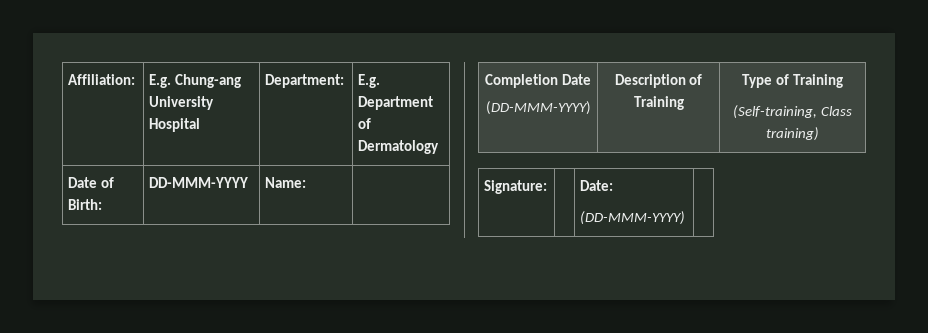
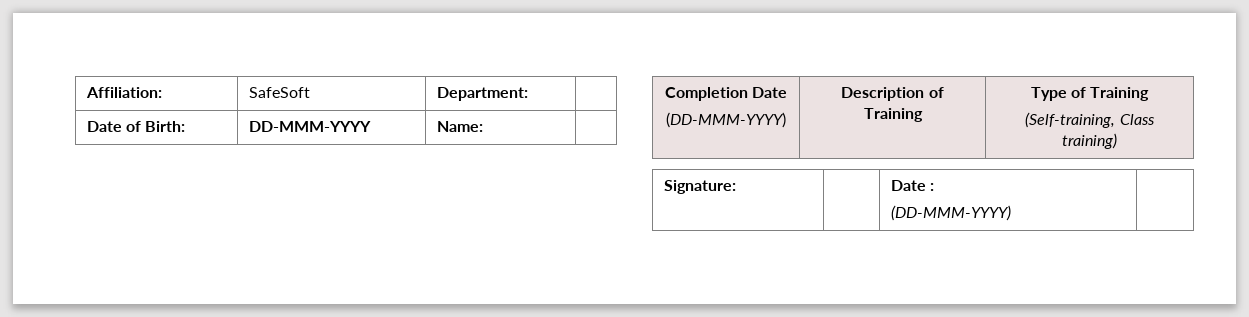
- Affiliation: | E.g. Chung-ang University Hospital | Department: | E.g. Department of Dermatology
+ Affiliation: | SafeSoft | Department: |
- Signature: | | Date:
+ Signature: | | Date :

